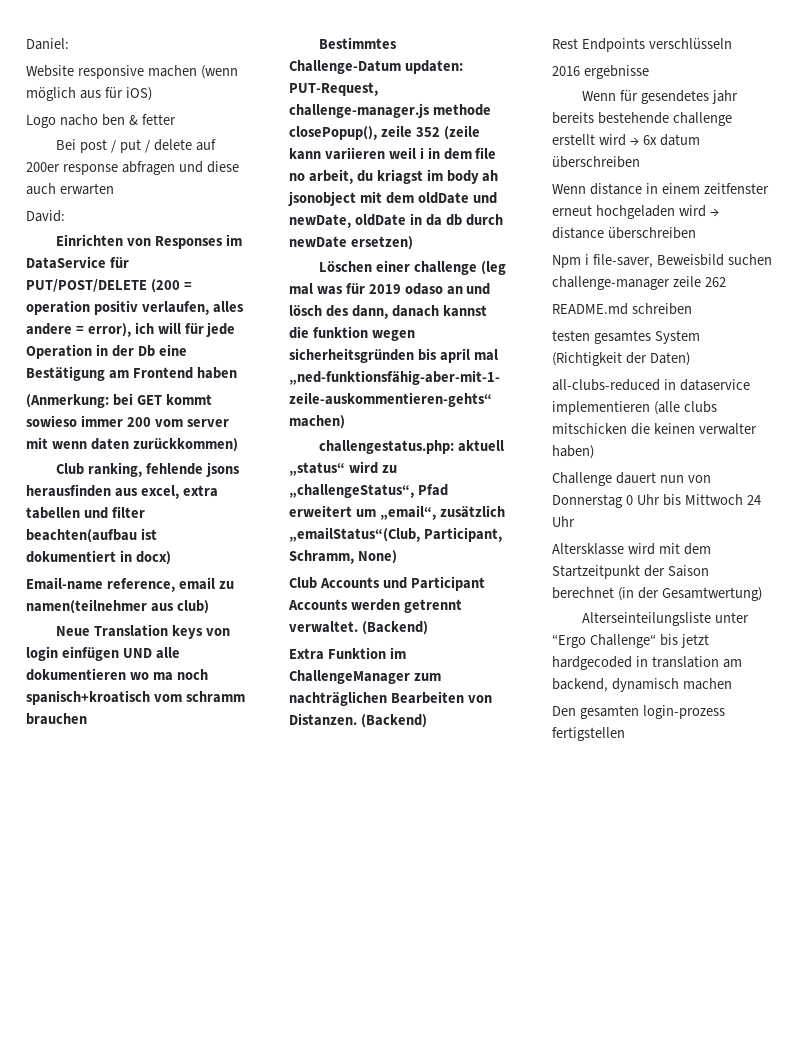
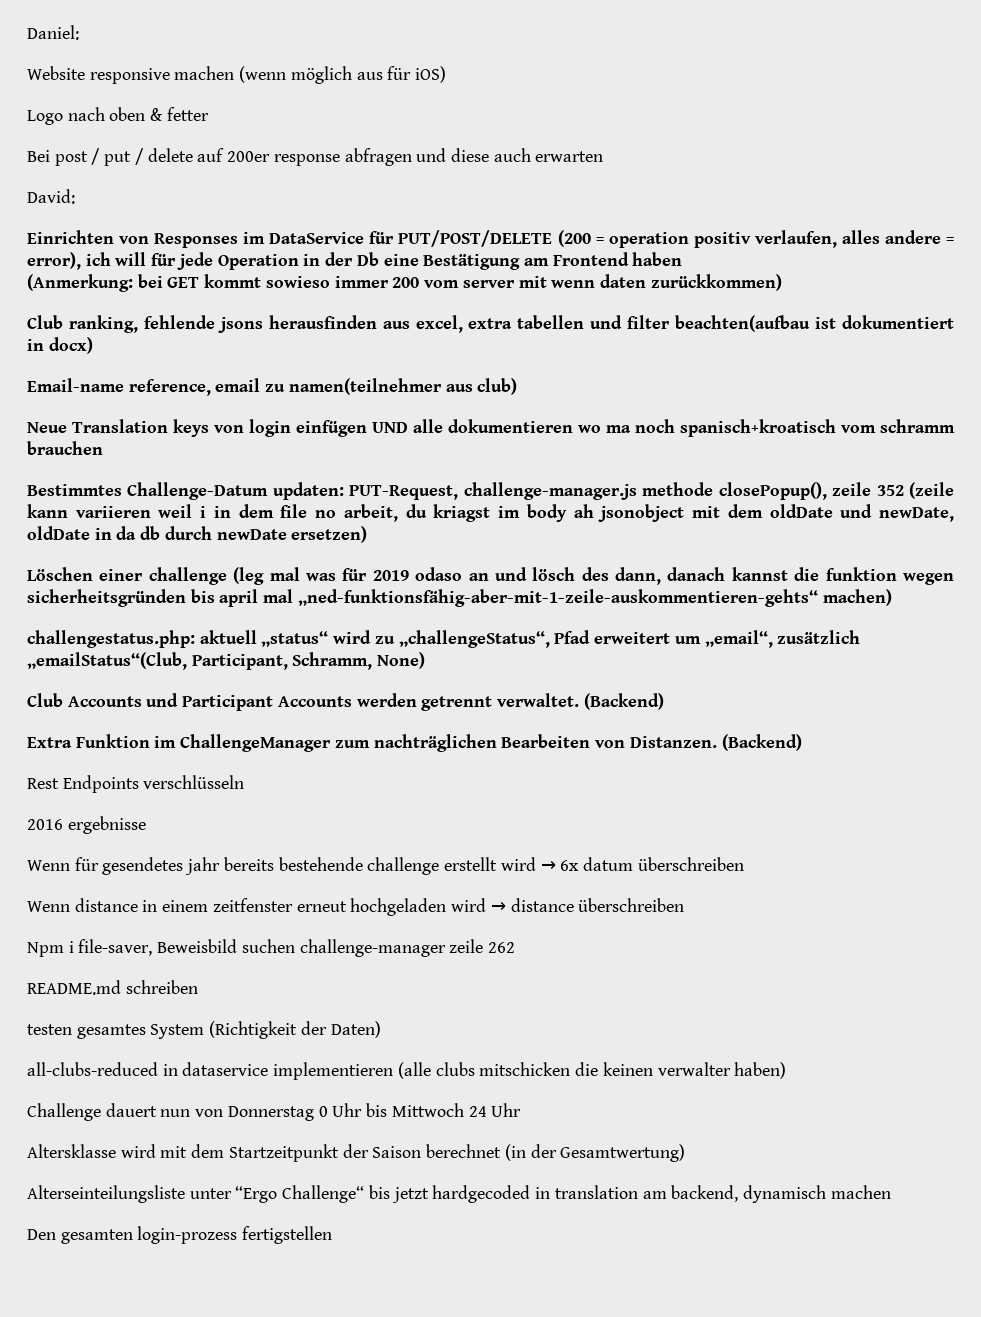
- Logo nacho ben & fetter
+ Logo nach oben & fetter

